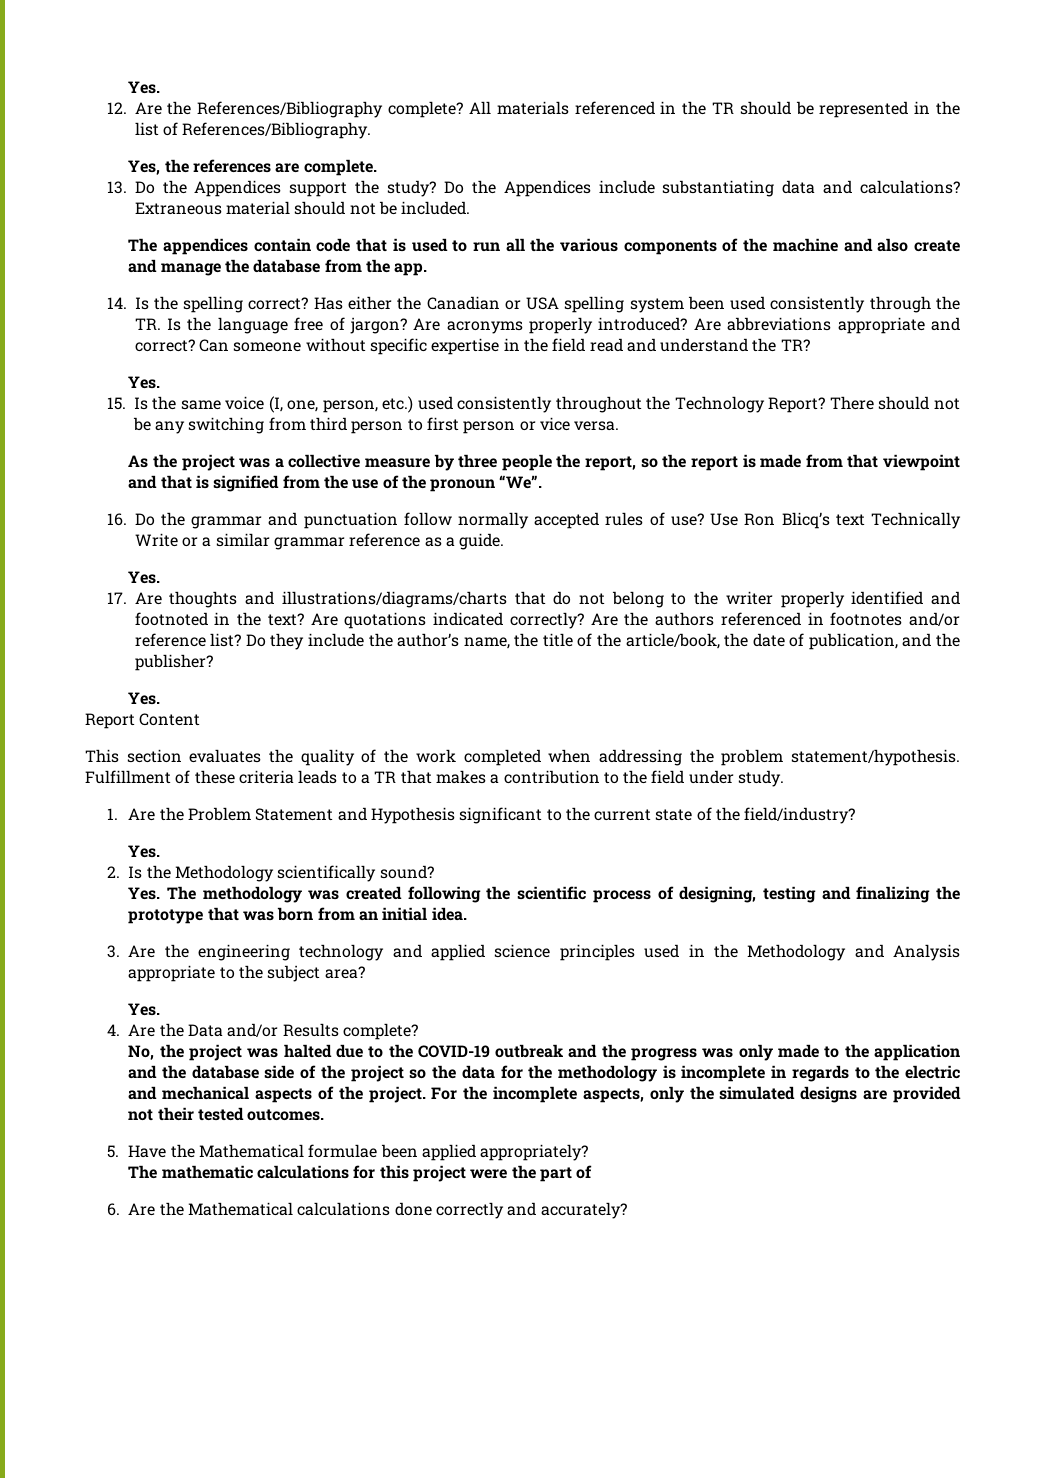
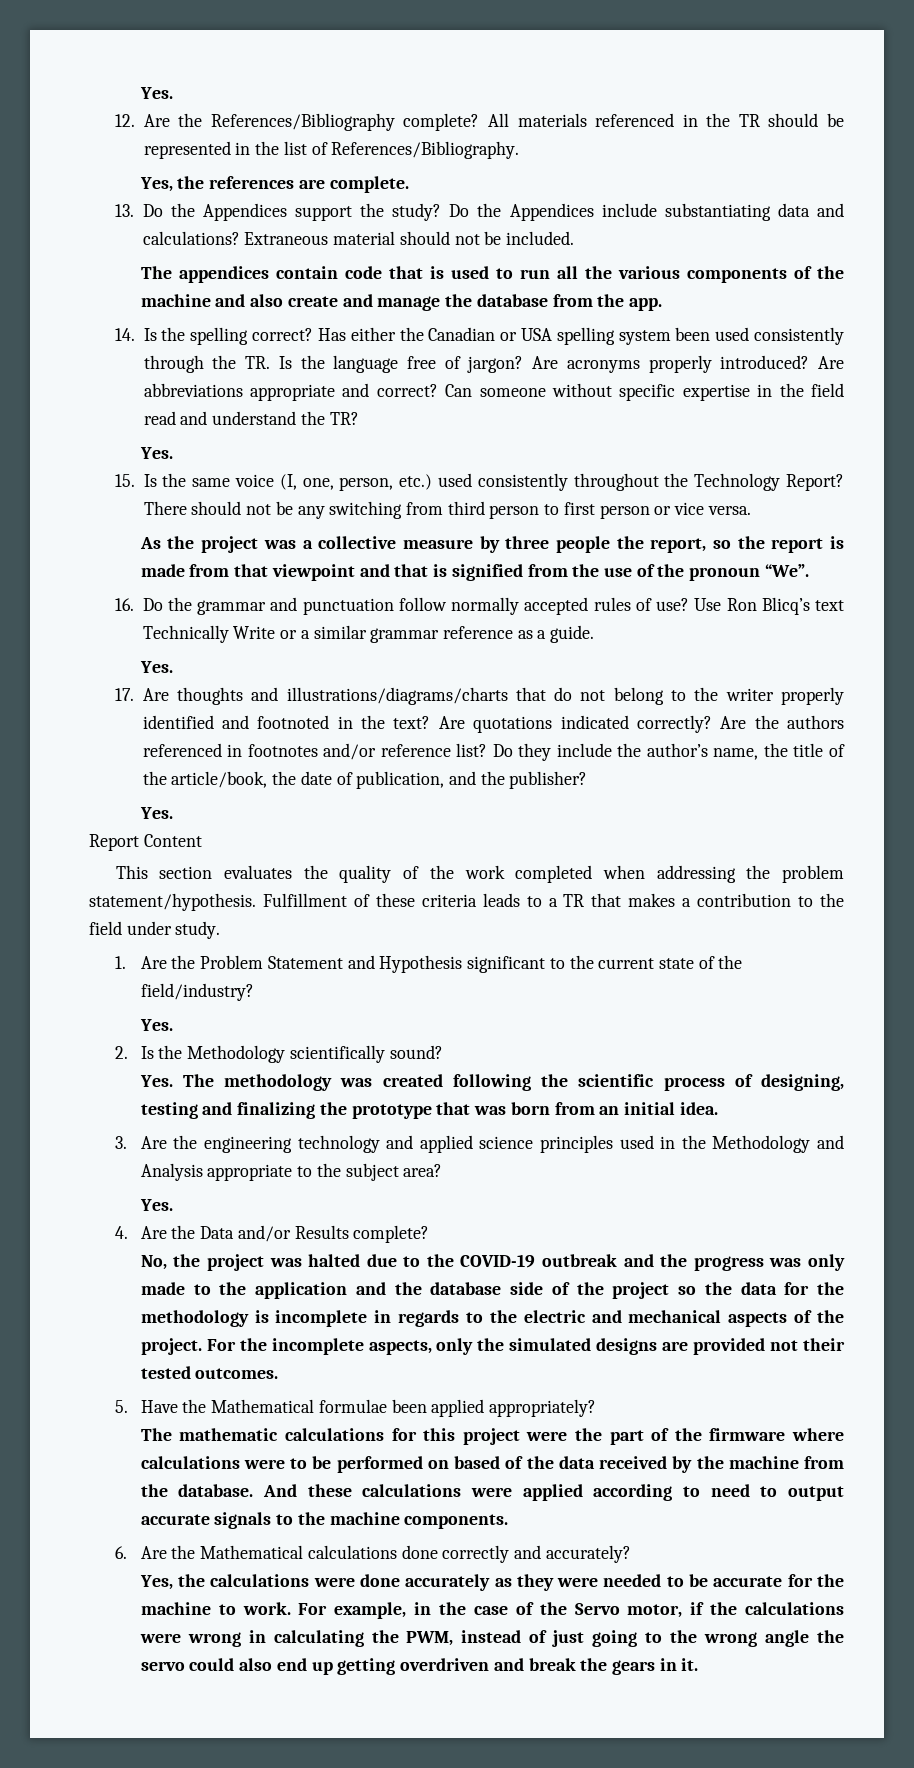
- The mathematic calculations for this project were the part of
+ The mathematic calculations for this project were the part of the firmware where calculations were to be performed on based of the data received by the machine from the database. And these calculations were applied according to need to output accurate signals to the machine components.
+ Yes, the calculations were done accurately as they were needed to be accurate for the machine to work. For example, in the case of the Servo motor, if the calculations were wrong in calculating the PWM, instead of just going to the wrong angle the servo could also end up getting overdriven and break the gears in it.

